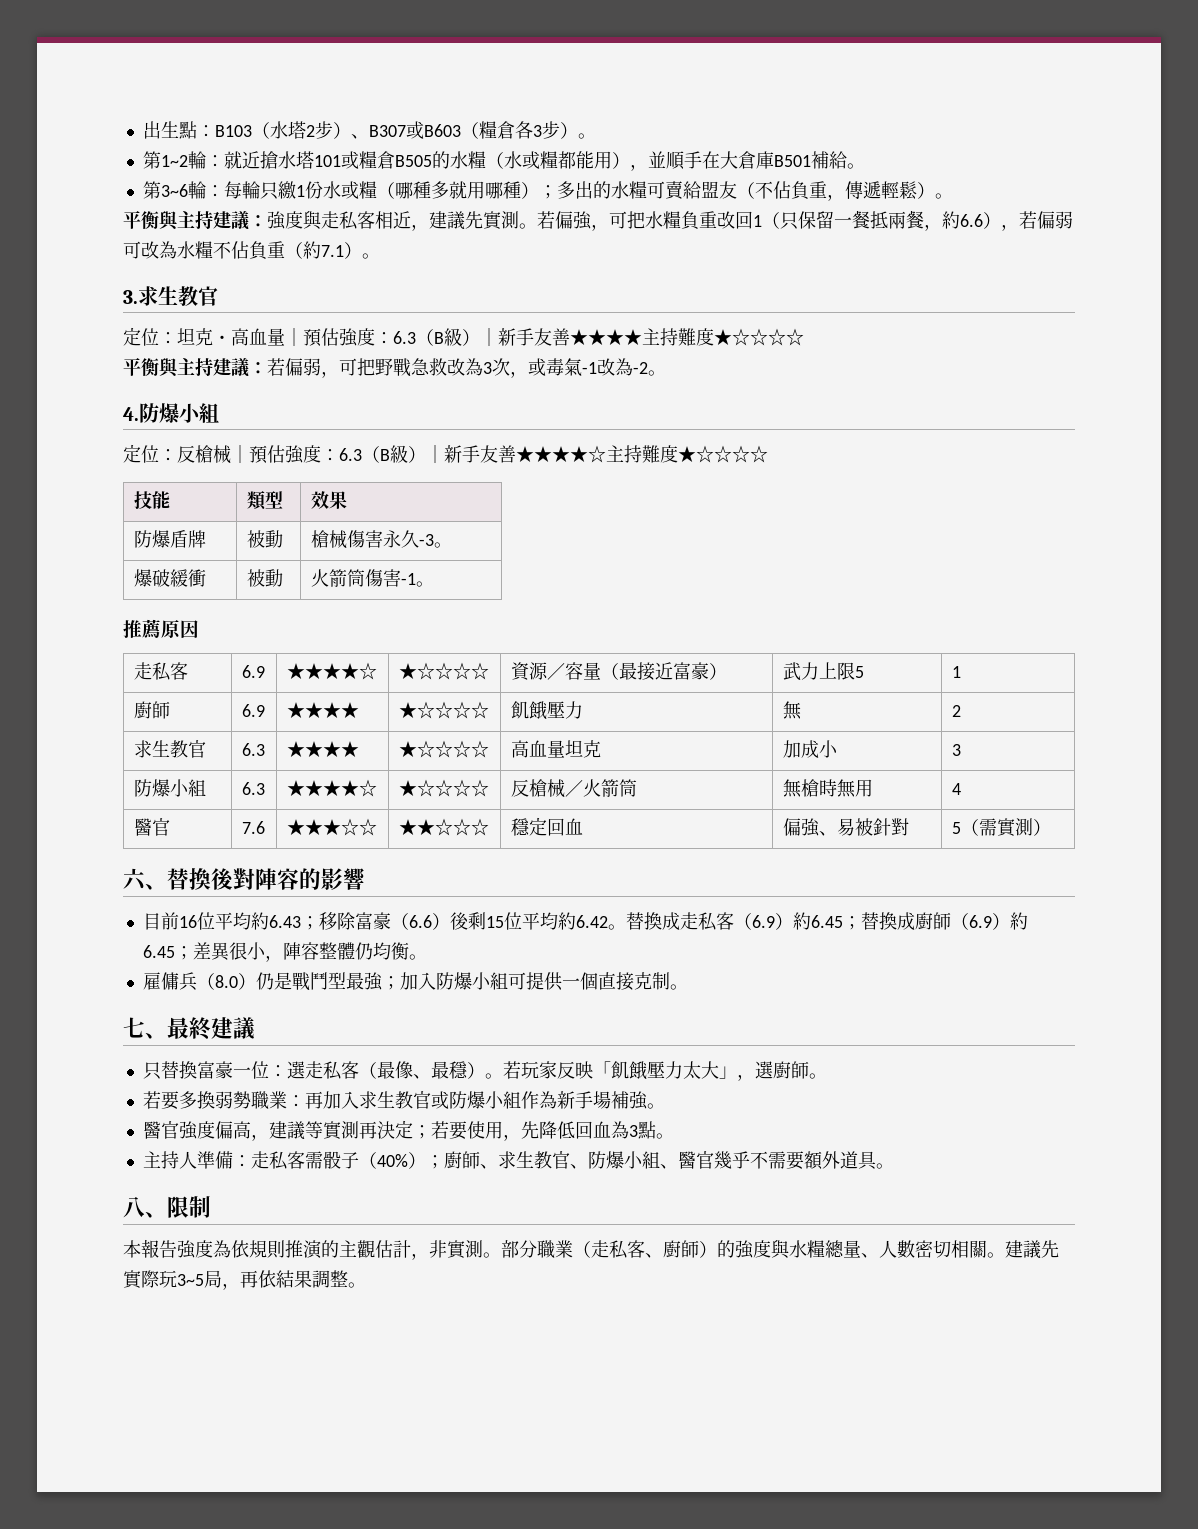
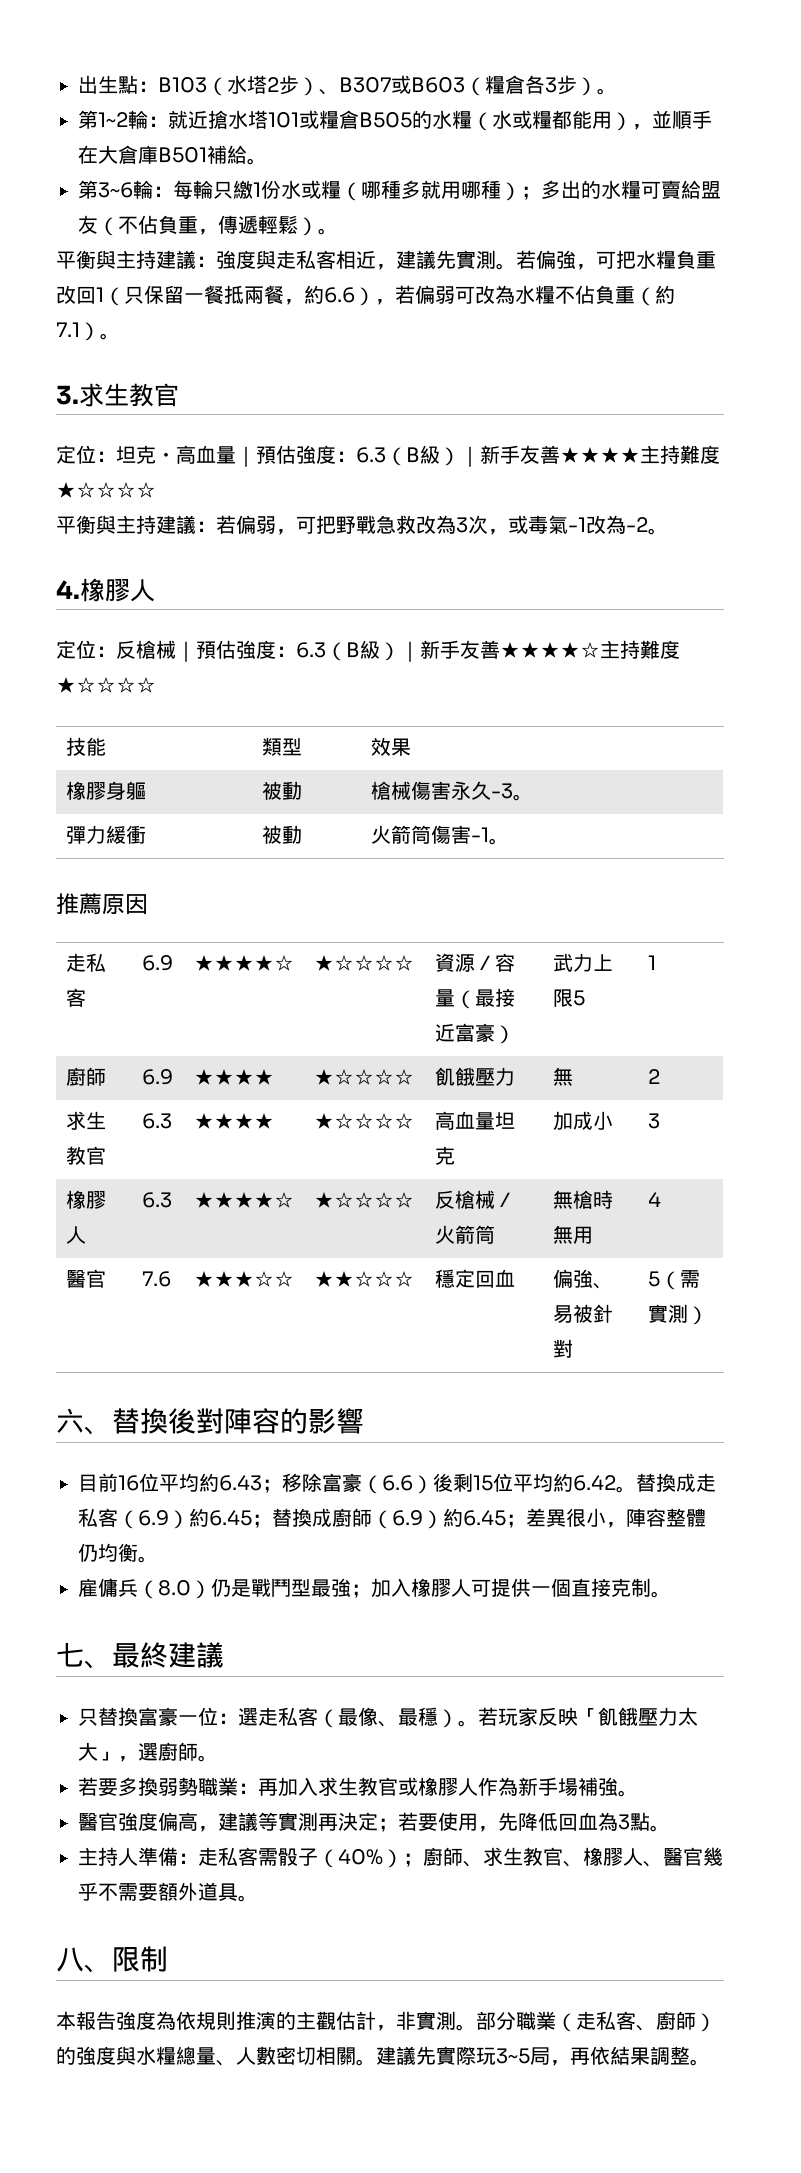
- 4.防爆小組
+ 4.橡膠人
- 防爆盾牌 | 被動 | 槍械傷害永久-3。
+ 橡膠身軀 | 被動 | 槍械傷害永久-3。
- 爆破緩衝 | 被動 | 火箭筒傷害-1。
+ 彈力緩衝 | 被動 | 火箭筒傷害-1。
- 防爆小組 | 6.3 | ★★★★☆ | ★☆☆☆☆ | 反槍械／火箭筒 | 無槍時無用 | 4
+ 橡膠人 | 6.3 | ★★★★☆ | ★☆☆☆☆ | 反槍械／火箭筒 | 無槍時無用 | 4
- 雇傭兵（8.0）仍是戰鬥型最強；加入防爆小組可提供一個直接克制。
+ 雇傭兵（8.0）仍是戰鬥型最強；加入橡膠人可提供一個直接克制。
- 若要多換弱勢職業：再加入求生教官或防爆小組作為新手場補強。
+ 若要多換弱勢職業：再加入求生教官或橡膠人作為新手場補強。
- 主持人準備：走私客需骰子（40%）；廚師、求生教官、防爆小組、醫官幾乎不需要額外道具。
+ 主持人準備：走私客需骰子（40%）；廚師、求生教官、橡膠人、醫官幾乎不需要額外道具。

